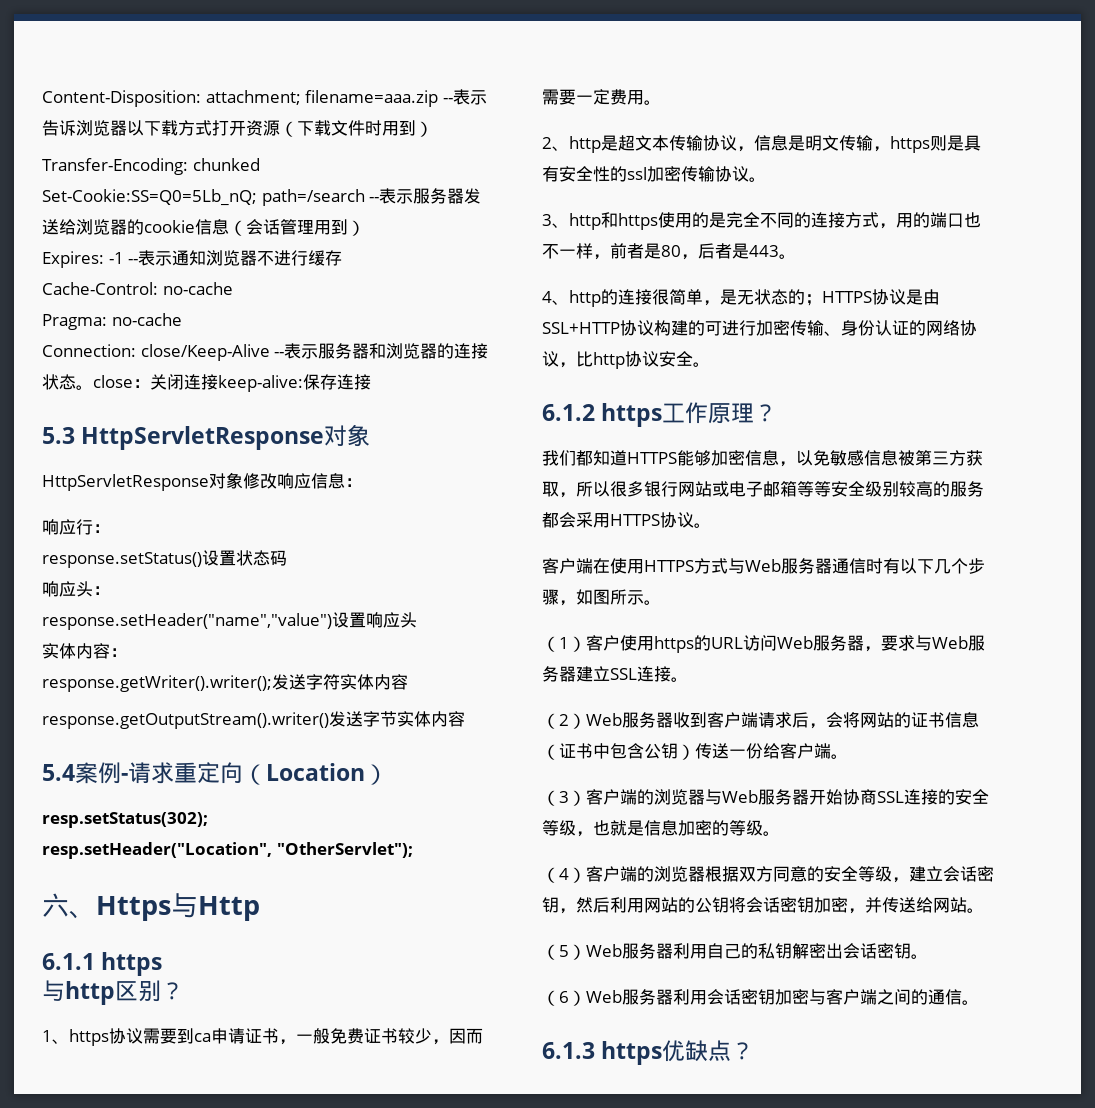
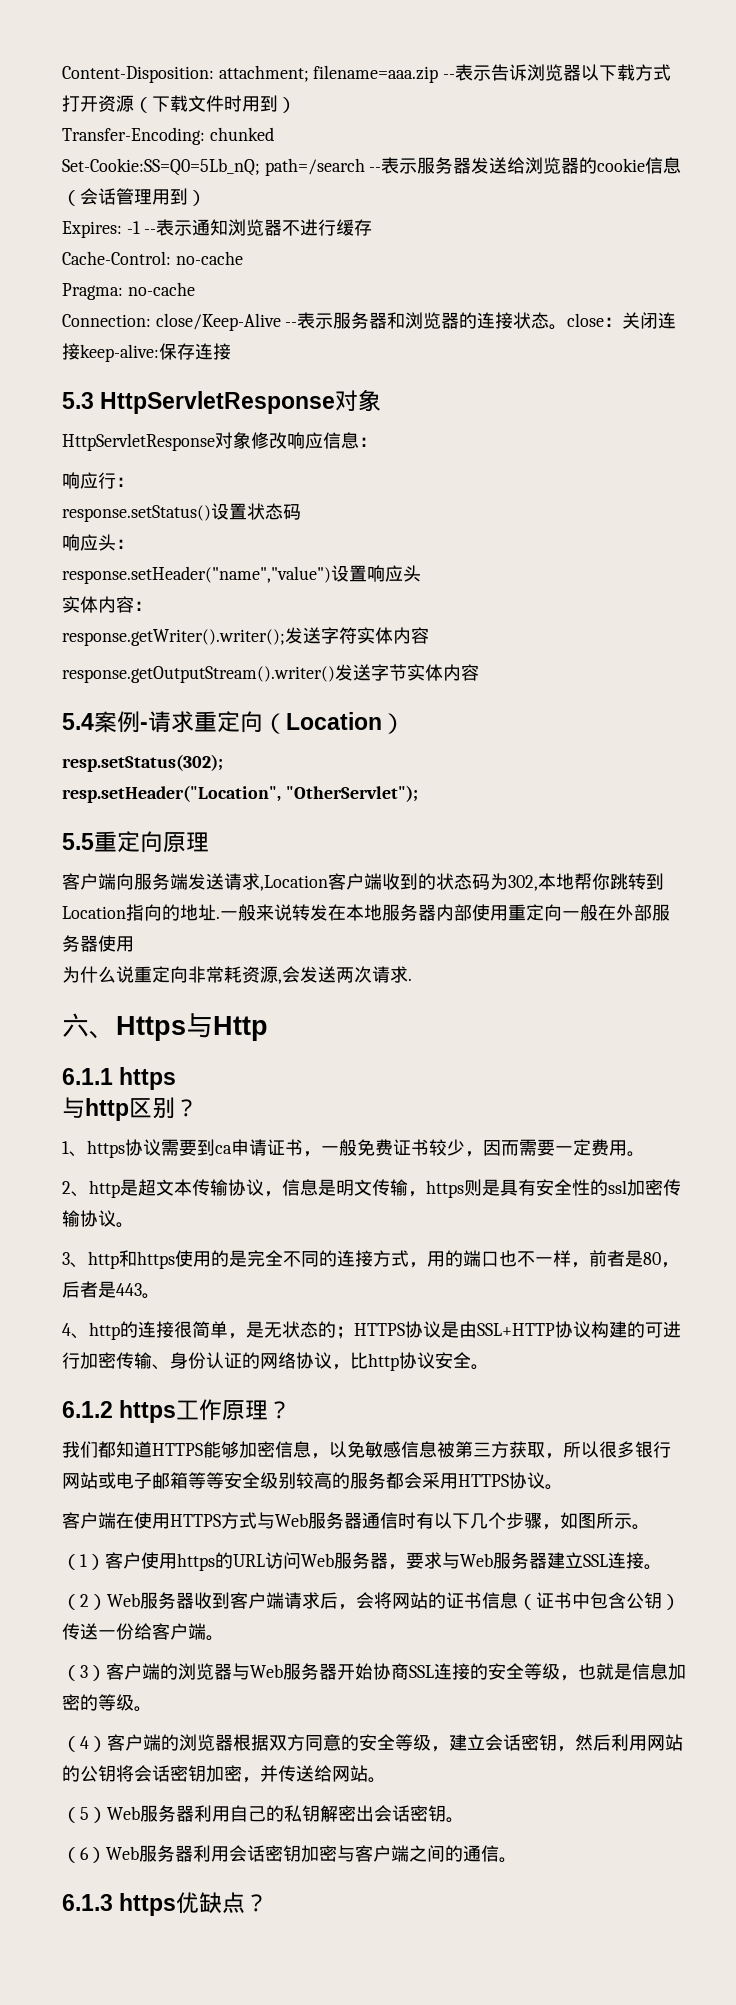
+ 5.5重定向原理
+ 客户端向服务端发送请求,Location客户端收到的状态码为302,本地帮你跳转到Location指向的地址.一般来说转发在本地服务器内部使用重定向一般在外部服务器使用
+ 为什么说重定向非常耗资源,会发送两次请求.

